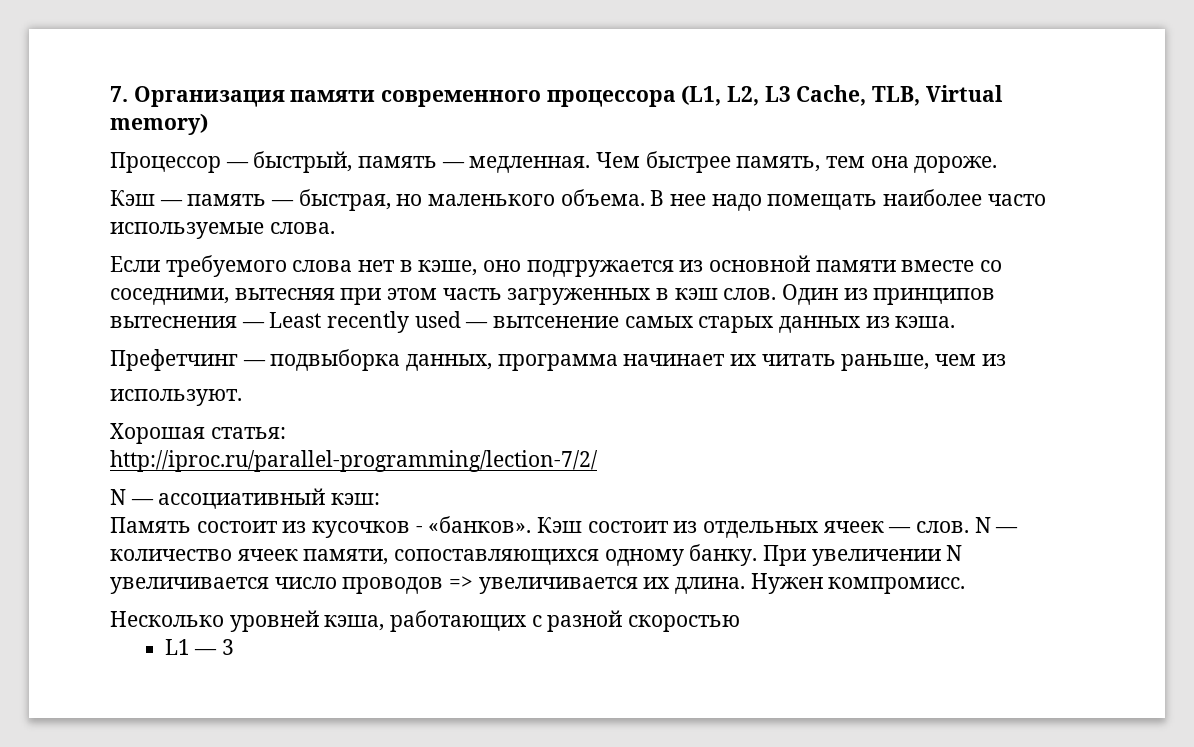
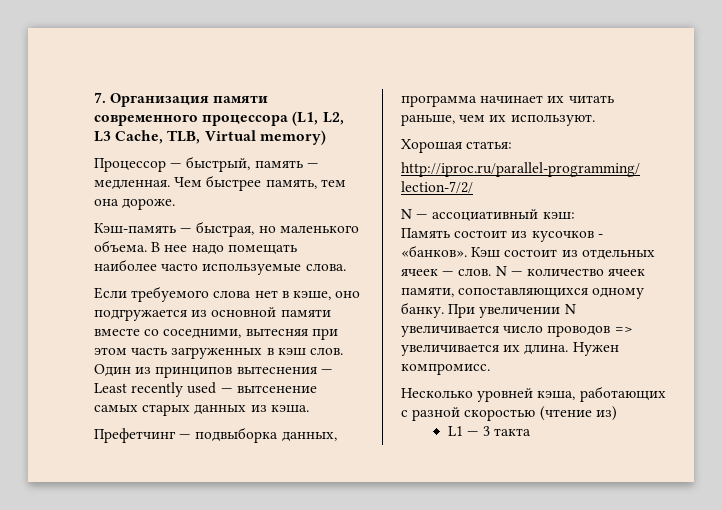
- Кэш — память — быстрая, но маленького объема.
+ Кэш-память — быстрая, но маленького объема.
- Префетчинг — подвыборка данных, программа начинает их читать раньше, чем из
- используют.
+ Префетчинг — подвыборка данных, программа начинает их читать раньше, чем их используют.
- Несколько уровней кэша, работающих с разной скоростью
+ Несколько уровней кэша, работающих с разной скоростью (чтение из)
- L1 — 3
+ L1 — 3 такта

